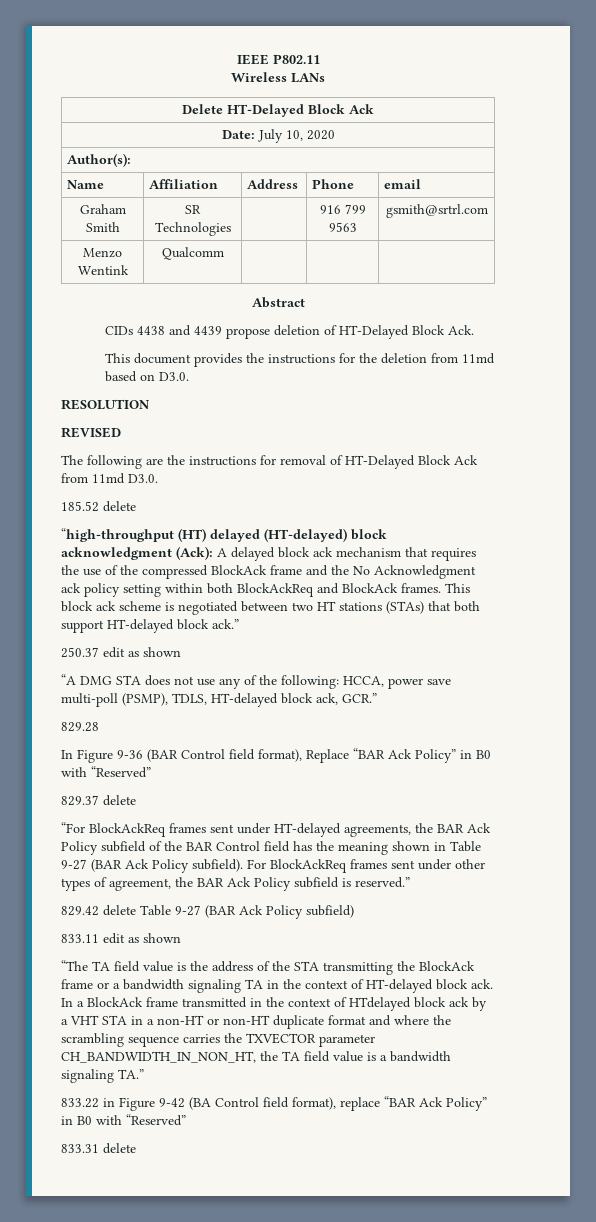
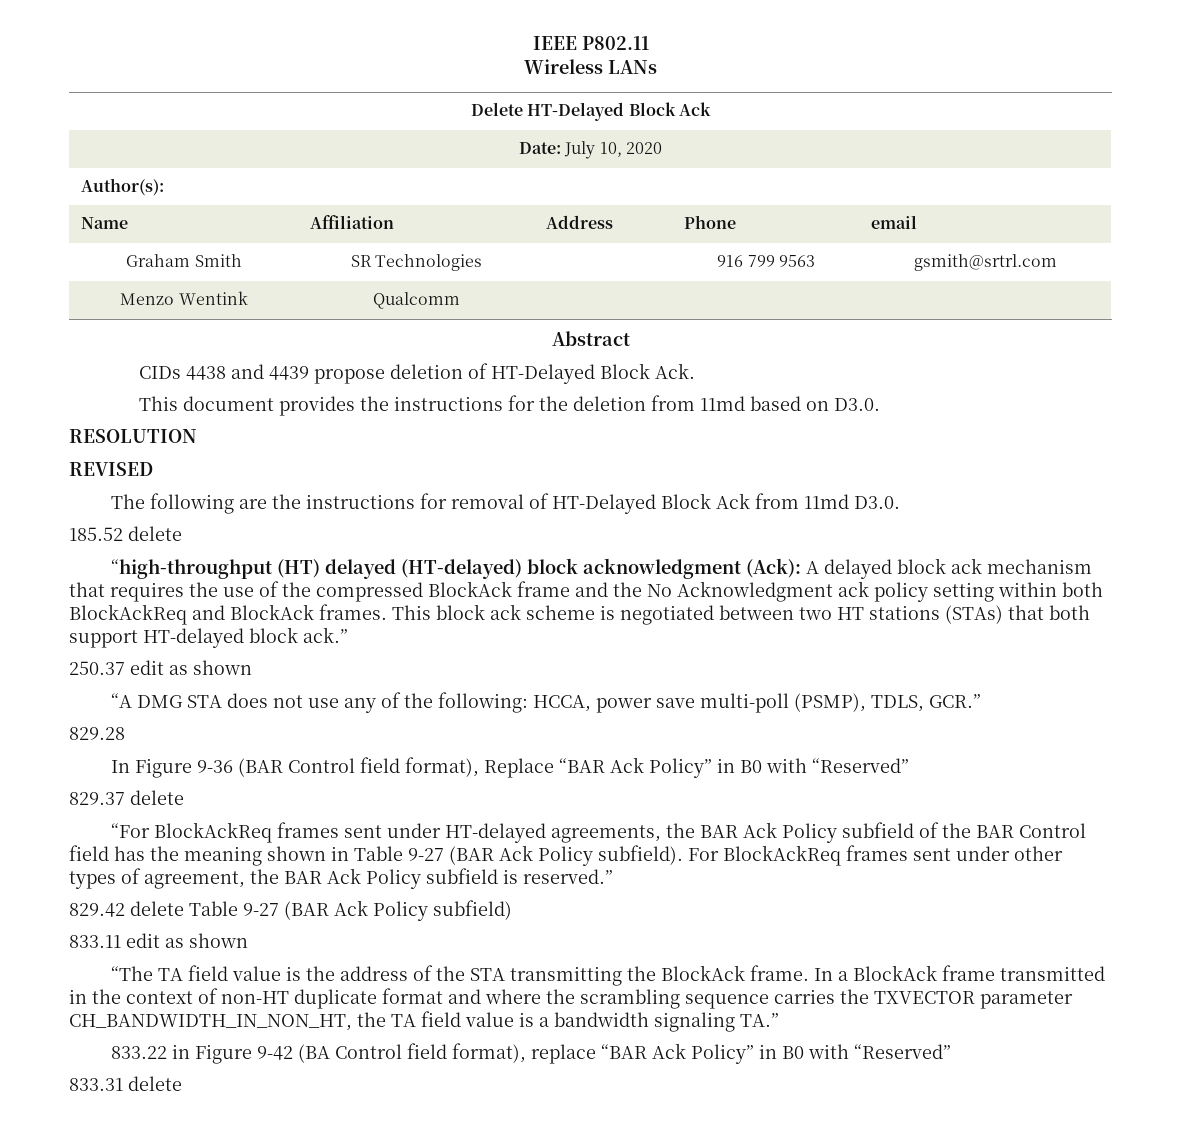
- “A DMG STA does not use any of the following: HCCA, power save multi-poll (PSMP), TDLS, HT-delayed block ack, GCR.”
+ “A DMG STA does not use any of the following: HCCA, power save multi-poll (PSMP), TDLS, GCR.”
- “The TA field value is the address of the STA transmitting the BlockAck frame or a bandwidth signaling TA in the context of HT-delayed block ack.
+ “The TA field value is the address of the STA transmitting the BlockAck frame.
- In a BlockAck frame transmitted in the context of HTdelayed block ack by a VHT STA in a non-HT or non-HT duplicate format and where the scrambling sequence carries the TXVECTOR parameter CH_BANDWIDTH_IN_NON_HT, the TA field value is a bandwidth signaling TA.”
+ In a BlockAck frame transmitted in the context of non-HT duplicate format and where the scrambling sequence carries the TXVECTOR parameter CH_BANDWIDTH_IN_NON_HT, the TA field value is a bandwidth signaling TA.”

